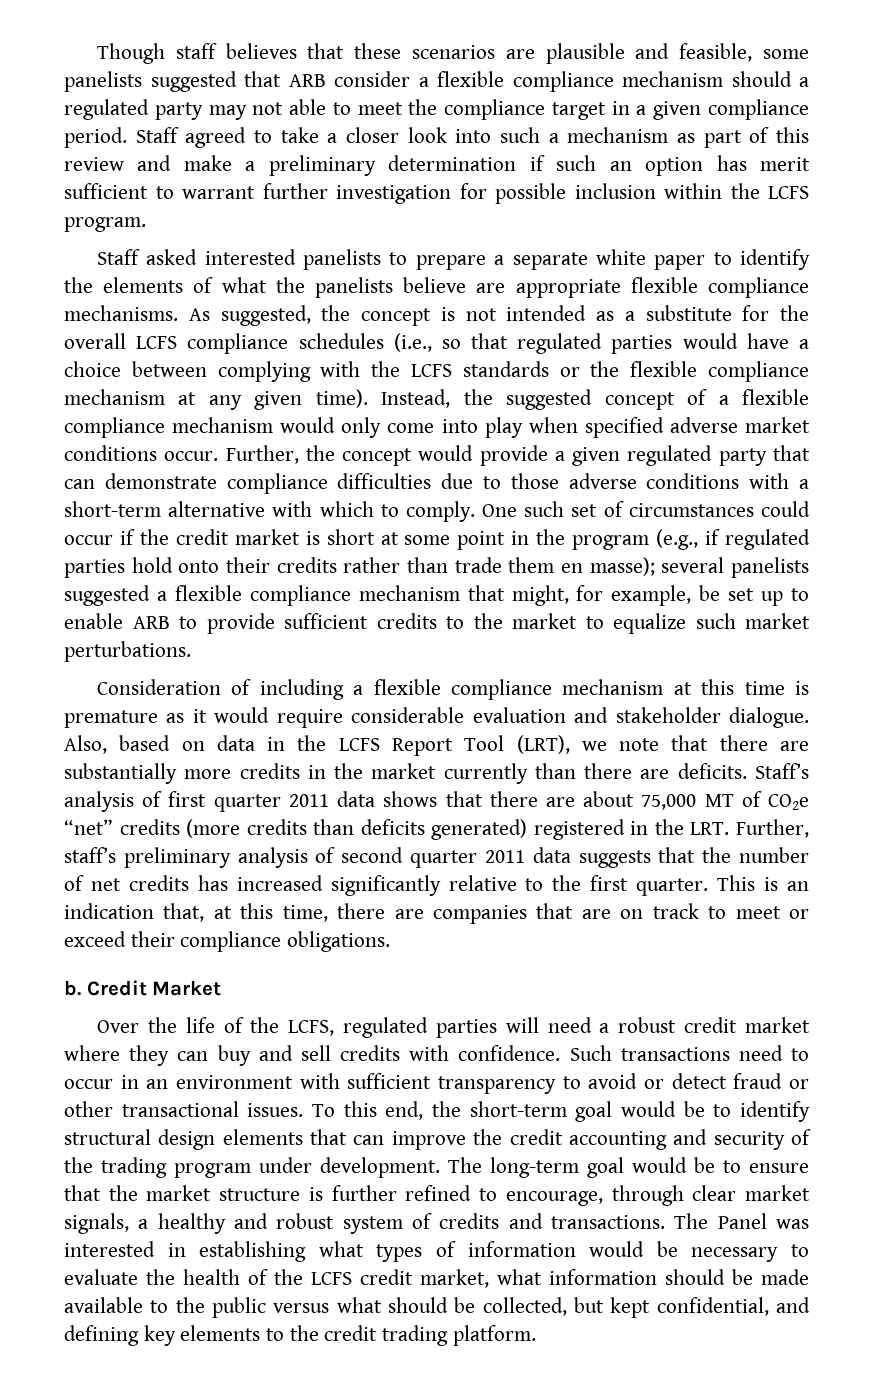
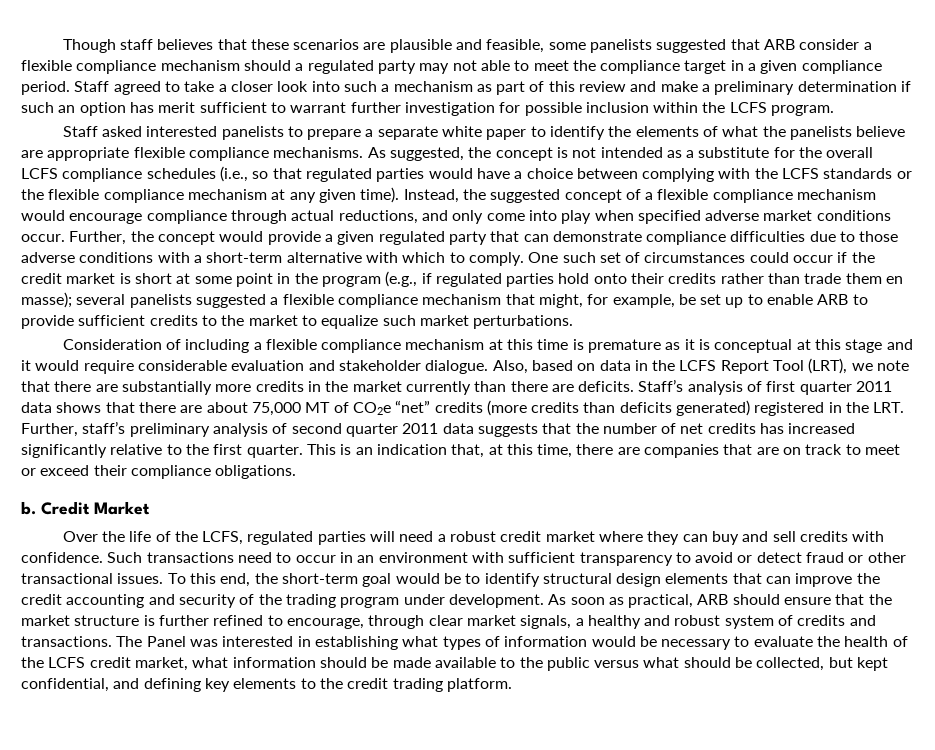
- Instead, the suggested concept of a flexible compliance mechanism would only come into play when specified adverse market conditions occur.
+ Instead, the suggested concept of a flexible compliance mechanism would encourage compliance through actual reductions, and only come into play when specified adverse market conditions occur.
- Consideration of including a flexible compliance mechanism at this time is premature as it would require considerable evaluation and stakeholder dialogue.
+ Consideration of including a flexible compliance mechanism at this time is premature as it is conceptual at this stage and it would require considerable evaluation and stakeholder dialogue.
- The long-term goal would be to ensure that the market structure is further refined to encourage, through clear market signals, a healthy and robust system of credits and transactions.
+ As soon as practical, ARB should ensure that the market structure is further refined to encourage, through clear market signals, a healthy and robust system of credits and transactions.

